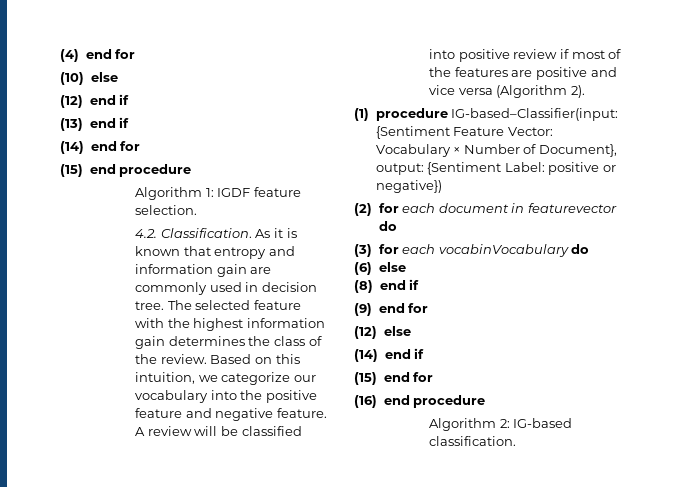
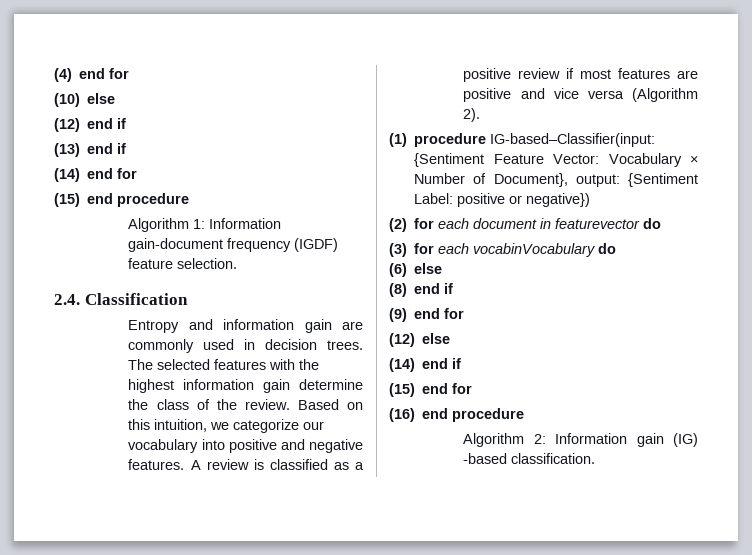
- Algorithm 1: IGDF feature selection.
- 4.2. Classification. As it is known that entropy and information gain are commonly used in decision tree.
+ Algorithm 1: Information gain-document frequency (IGDF) feature selection.
+ 2.4. Classification
+ Entropy and information gain are commonly used in decision trees.
- The selected feature with the highest information gain determines the class of the review.
+ The selected features with the highest information gain determine the class of the review.
- Based on this intuition, we categorize our vocabulary into the positive feature and negative feature.
+ Based on this intuition, we categorize our vocabulary into positive and negative features.
- A review will be classified into positive review if most of the features are positive and vice versa (Algorithm 2).
+ A review is classified as a positive review if most features are positive and vice versa (Algorithm 2).
- Algorithm 2: IG-based classification.
+ Algorithm 2: Information gain (IG) -based classification.

